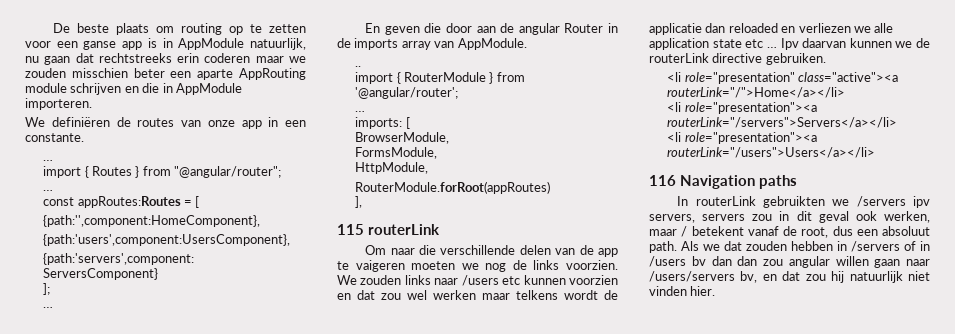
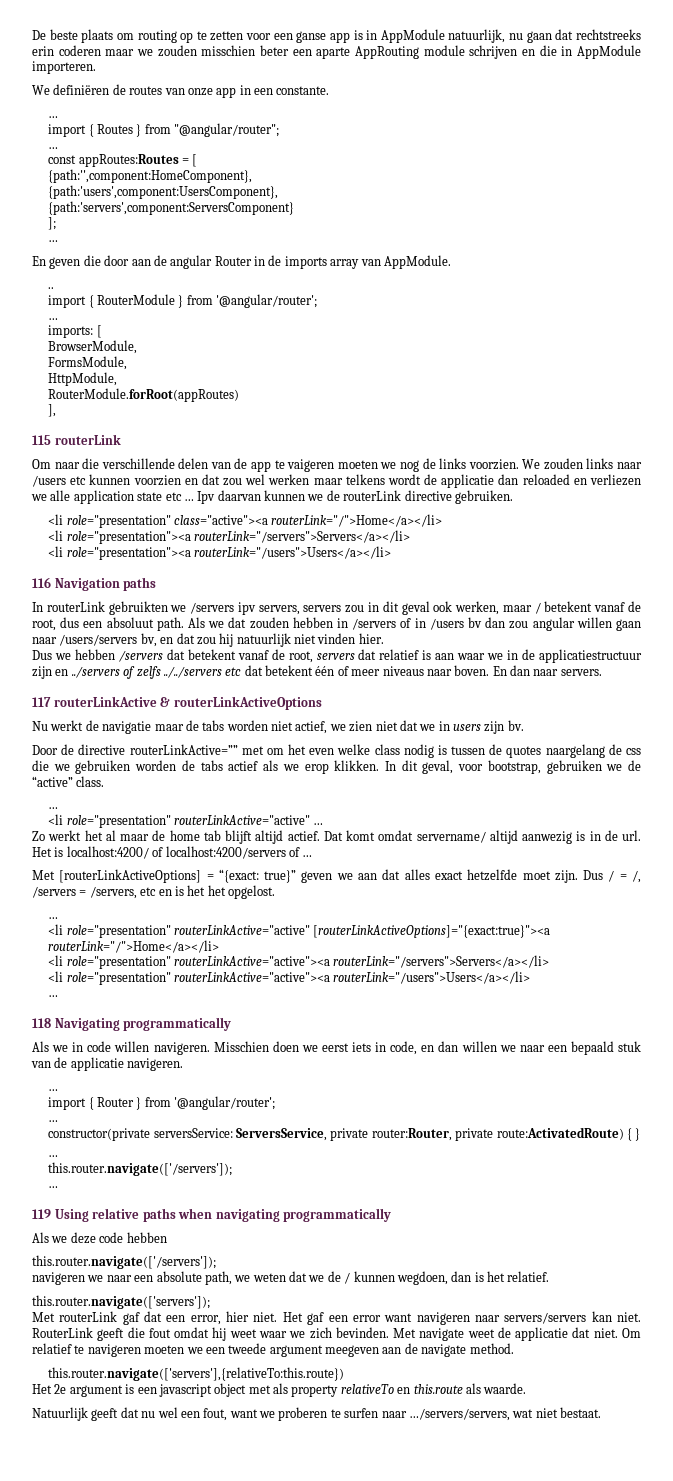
- Als we dat zouden hebben in /servers of in /users bv dan dan zou angular willen gaan naar /users/servers bv, en dat zou hij natuurlijk niet vinden hier.
+ Als we dat zouden hebben in /servers of in /users bv dan zou angular willen gaan naar /users/servers bv, en dat zou hij natuurlijk niet vinden hier.
+ Dus we hebben /servers dat betekent vanaf de root, servers dat relatief is aan waar we in de applicatiestructuur zijn en ../servers of zelfs ../../servers etc dat betekent één of meer niveaus naar boven. En dan naar servers.
+ 117 routerLinkActive & routerLinkActiveOptions
+ Nu werkt de navigatie maar de tabs worden niet actief, we zien niet dat we in users zijn bv.
+ Door de directive routerLinkActive=”” met om het even welke class nodig is tussen de quotes naargelang de css die we gebruiken worden de tabs actief als we erop klikken. In dit geval, voor bootstrap, gebruiken we de “active” class.
+ …
+ <li role="presentation" routerLinkActive="active" …
+ Zo werkt het al maar de home tab blijft altijd actief. Dat komt omdat servername/ altijd aanwezig is in de url. Het is localhost:4200/ of localhost:4200/servers of …
+ Met [routerLinkActiveOptions] = “{exact: true}” geven we aan dat alles exact hetzelfde moet zijn. Dus / = /, /servers = /servers, etc en is het het opgelost.
+ …
+ <li role="presentation" routerLinkActive="active" [routerLinkActiveOptions]="{exact:true}"><a routerLink="/">Home</a></li>
+ <li role="presentation" routerLinkActive="active"><a routerLink="/servers">Servers</a></li>
+ <li role="presentation" routerLinkActive="active"><a routerLink="/users">Users</a></li>
+ …
+ 118 Navigating programmatically
+ Als we in code willen navigeren. Misschien doen we eerst iets in code, en dan willen we naar een bepaald stuk van de applicatie navigeren.
+ …
+ import { Router } from '@angular/router';
+ …
+ constructor(private serversService: ServersService, private router:Router, private route:ActivatedRoute) { }
+ …
+ this.router.navigate(['/servers']);
+ …
+ 119 Using relative paths when navigating programmatically
+ Als we deze code hebben
+ this.router.navigate(['/servers']);
+ navigeren we naar een absolute path, we weten dat we de / kunnen wegdoen, dan is het relatief.
+ this.router.navigate(['servers']);
+ Met routerLink gaf dat een error, hier niet. Het gaf een error want navigeren naar servers/servers kan niet. RouterLink geeft die fout omdat hij weet waar we zich bevinden. Met navigate weet de applicatie dat niet. Om relatief te navigeren moeten we een tweede argument meegeven aan de navigate method.
+ this.router.navigate(['servers'],{relativeTo:this.route})
+ Het 2e argument is een javascript object met als property relativeTo en this.route als waarde.
+ Natuurlijk geeft dat nu wel een fout, want we proberen te surfen naar …/servers/servers, wat niet bestaat.

